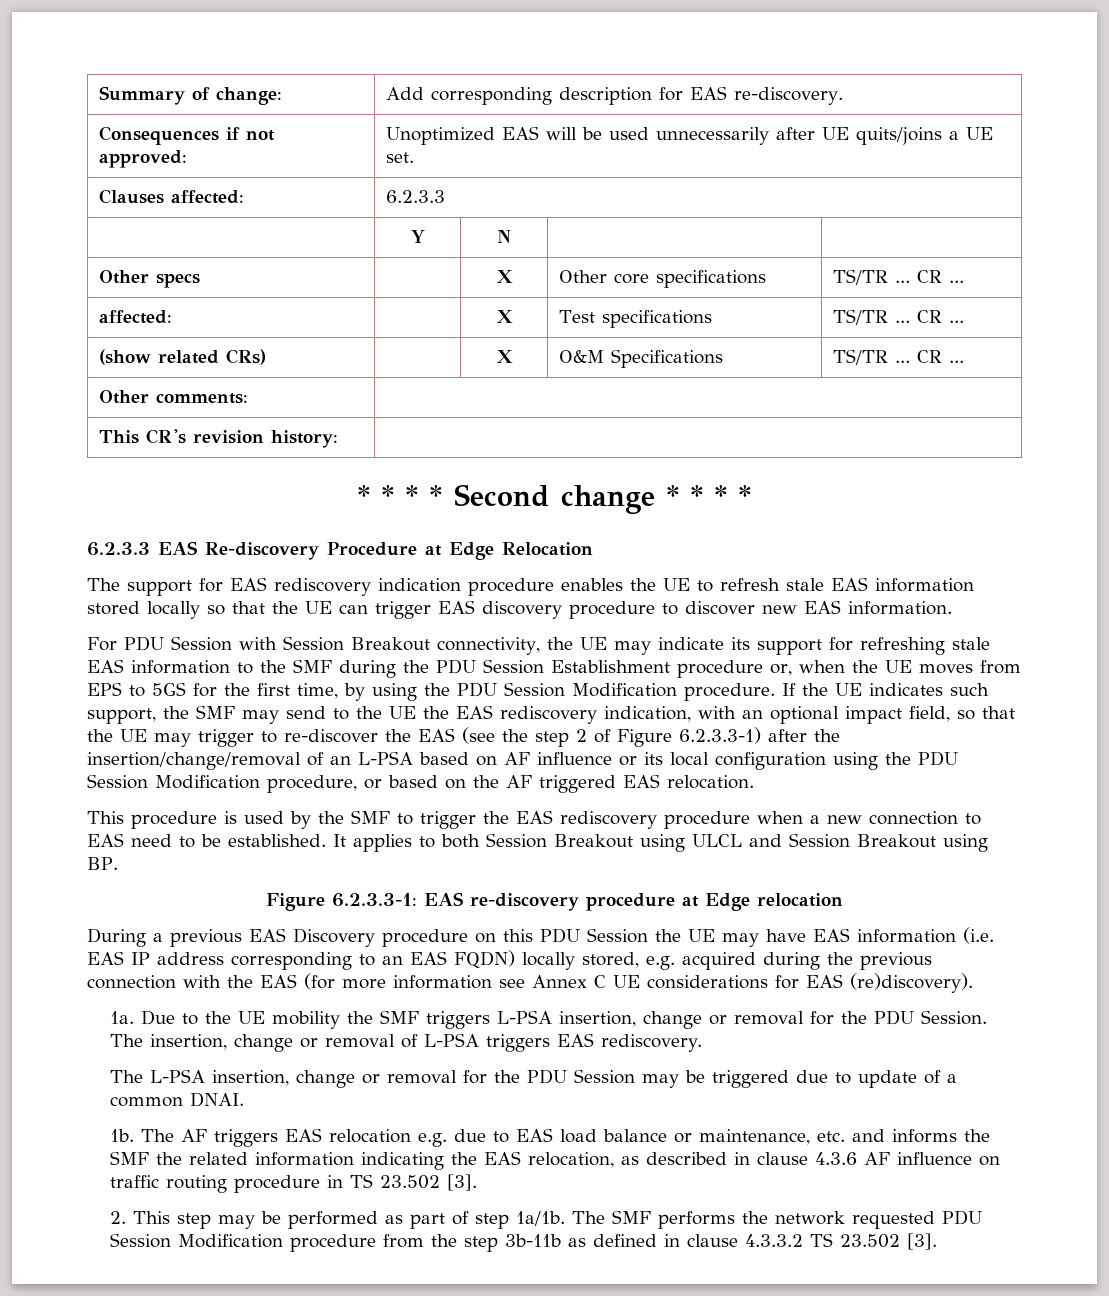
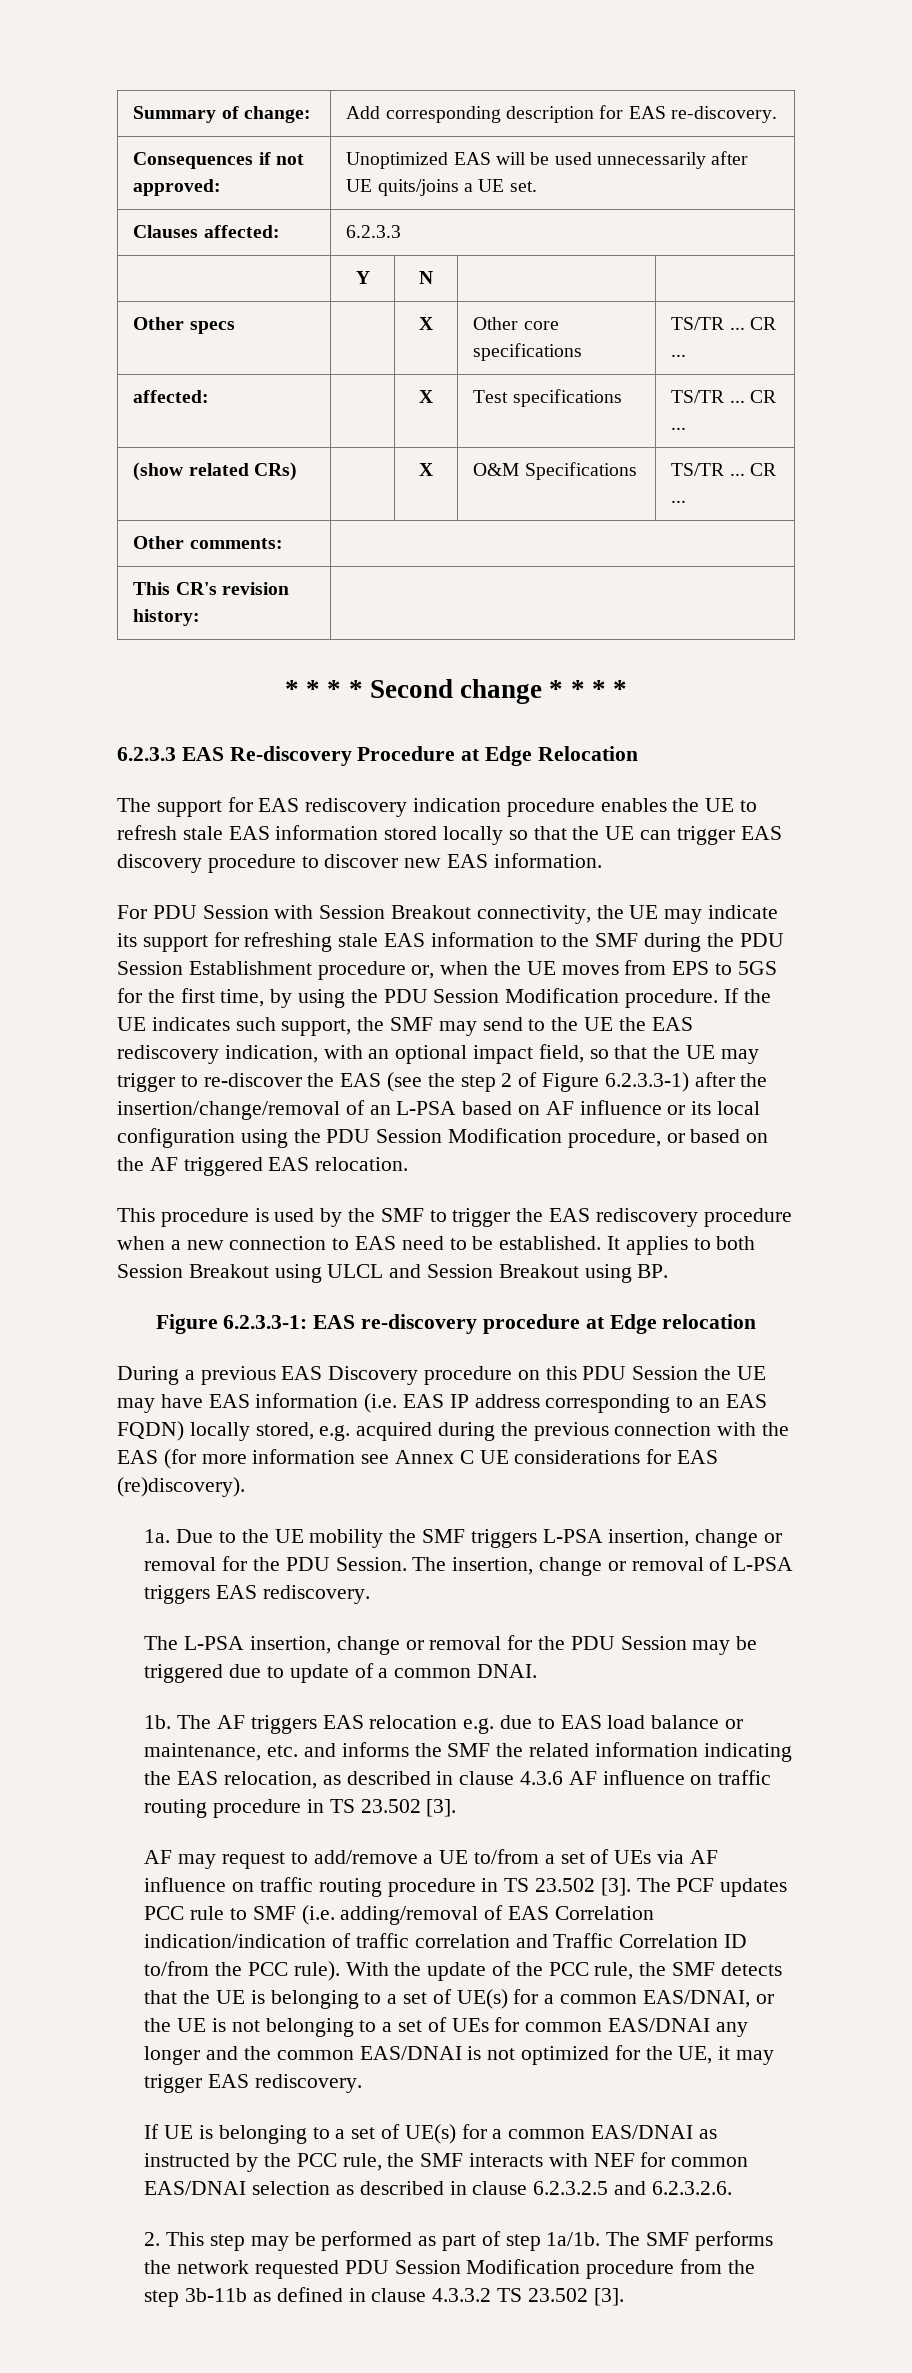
+ AF may request to add/remove a UE to/from a set of UEs via AF influence on traffic routing procedure in TS 23.502 [3]. The PCF updates PCC rule to SMF (i.e. adding/removal of EAS Correlation indication/indication of traffic correlation and Traffic Correlation ID to/from the PCC rule). With the update of the PCC rule, the SMF detects that the UE is belonging to a set of UE(s) for a common EAS/DNAI, or the UE is not belonging to a set of UEs for common EAS/DNAI any longer and the common EAS/DNAI is not optimized for the UE, it may trigger EAS rediscovery.
+ If UE is belonging to a set of UE(s) for a common EAS/DNAI as instructed by the PCC rule, the SMF interacts with NEF for common EAS/DNAI selection as described in clause 6.2.3.2.5 and 6.2.3.2.6.

